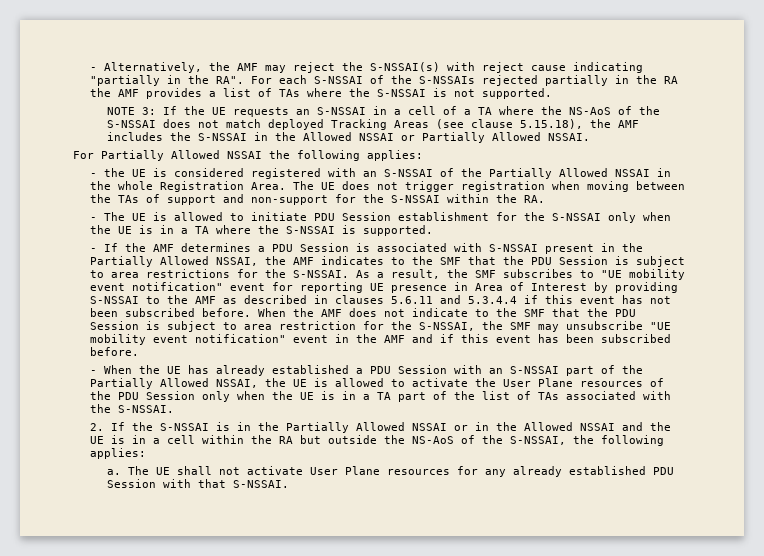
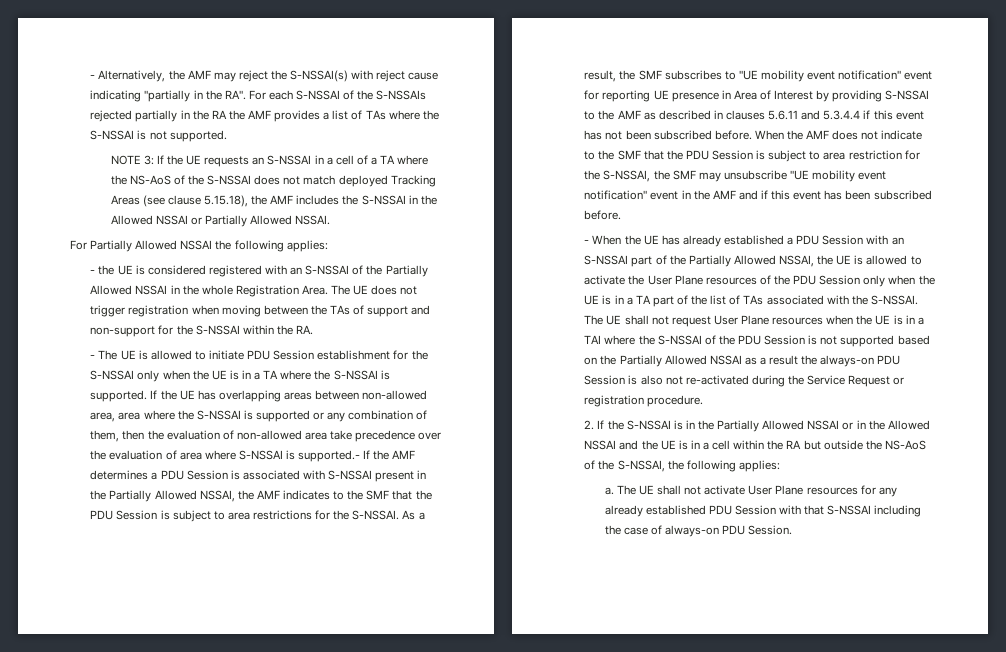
- - The UE is allowed to initiate PDU Session establishment for the S-NSSAI only when the UE is in a TA where the S-NSSAI is supported.
- - If the AMF determines a PDU Session is associated with S-NSSAI present in the Partially Allowed NSSAI, the AMF indicates to the SMF that the PDU Session is subject to area restrictions for the S-NSSAI.
+ - The UE is allowed to initiate PDU Session establishment for the S-NSSAI only when the UE is in a TA where the S-NSSAI is supported. If the UE has overlapping areas between non-allowed area, area where the S-NSSAI is supported or any combination of them, then the evaluation of non-allowed area take precedence over the evaluation of area where S-NSSAI is supported.- If the AMF determines a PDU Session is associated with S-NSSAI present in the Partially Allowed NSSAI, the AMF indicates to the SMF that the PDU Session is subject to area restrictions for the S-NSSAI.
+ The UE shall not request User Plane resources when the UE is in a TAI where the S-NSSAI of the PDU Session is not supported based on the Partially Allowed NSSAI as a result the always-on PDU Session is also not re-activated during the Service Request or registration procedure.
- The UE shall not activate User Plane resources for any already established PDU Session with that S-NSSAI.
+ The UE shall not activate User Plane resources for any already established PDU Session with that S-NSSAI including the case of always-on PDU Session.

